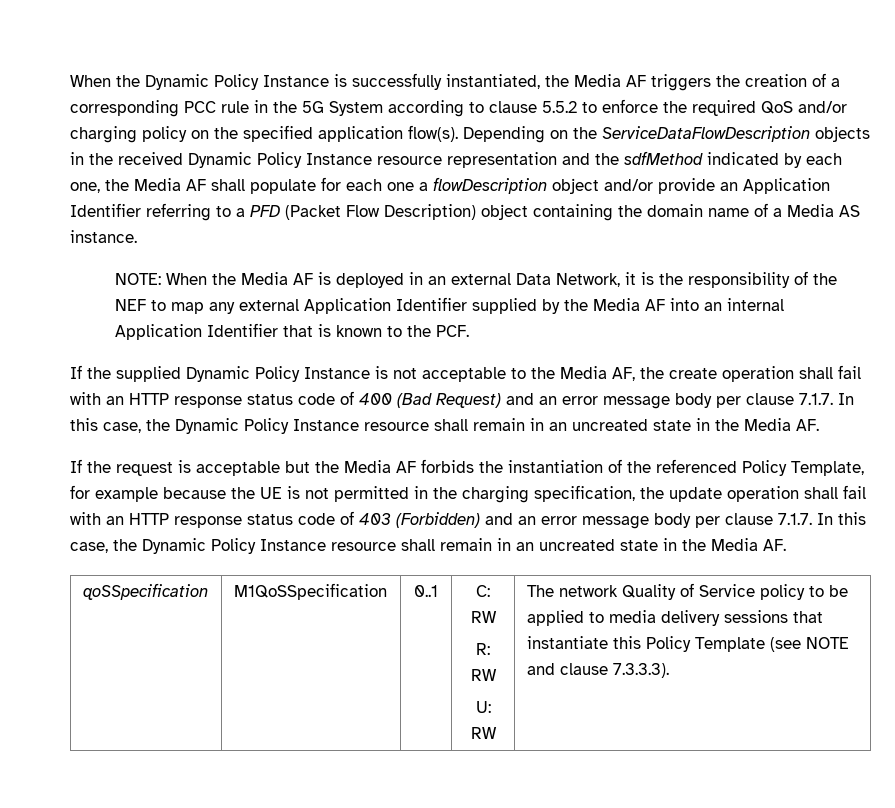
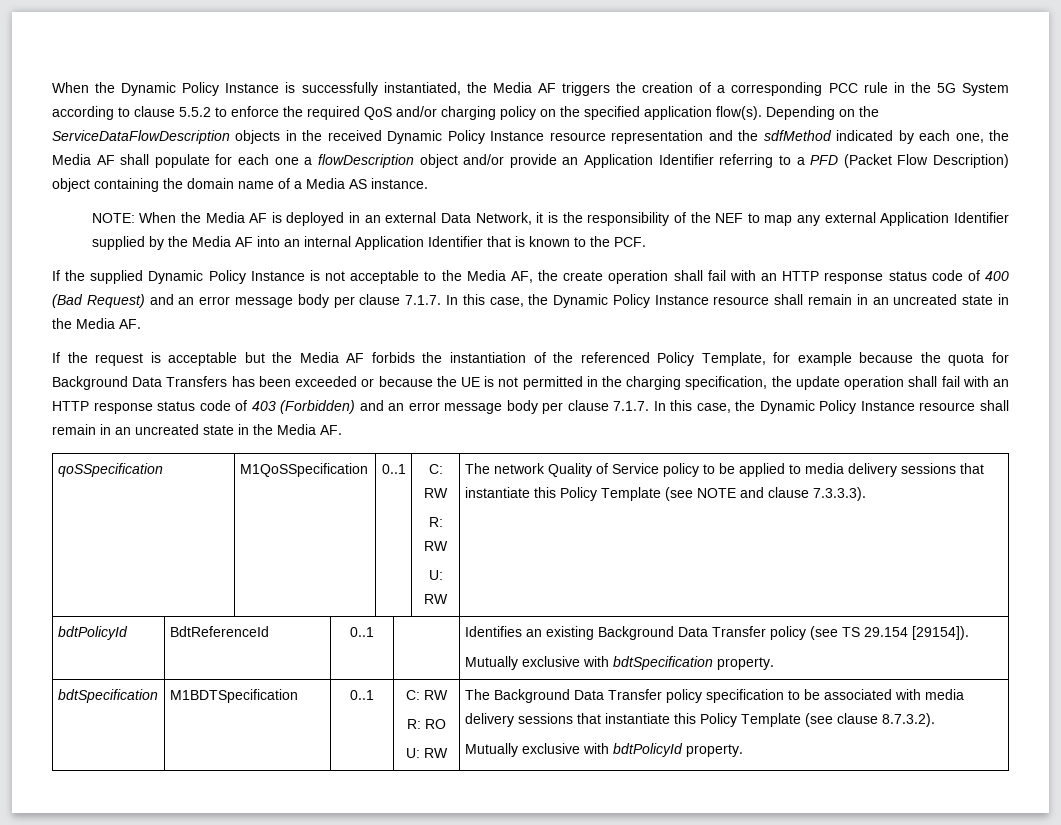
- If the request is acceptable but the Media AF forbids the instantiation of the referenced Policy Template, for example because the UE is not permitted in the charging specification, the update operation shall fail with an HTTP response status code of 403 (Forbidden) and an error message body per clause 7.1.7. In this case, the Dynamic Policy Instance resource shall remain in an uncreated state in the Media AF.
+ If the request is acceptable but the Media AF forbids the instantiation of the referenced Policy Template, for example because the quota for Background Data Transfers has been exceeded or because the UE is not permitted in the charging specification, the update operation shall fail with an HTTP response status code of 403 (Forbidden) and an error message body per clause 7.1.7. In this case, the Dynamic Policy Instance resource shall remain in an uncreated state in the Media AF.
+ bdtPolicyId | BdtReferenceId | 0..1 | | Identifies an existing Background Data Transfer policy (see TS 29.154 [29154]).
+ Mutually exclusive with bdtSpecification property.
+ bdtSpecification | M1BDTSpecification | 0..1 | C: RW
+ R: RO
+ U: RW | The Background Data Transfer policy specification to be associated with media delivery sessions that instantiate this Policy Template (see clause 8.7.3.2).
+ Mutually exclusive with bdtPolicyId property.

